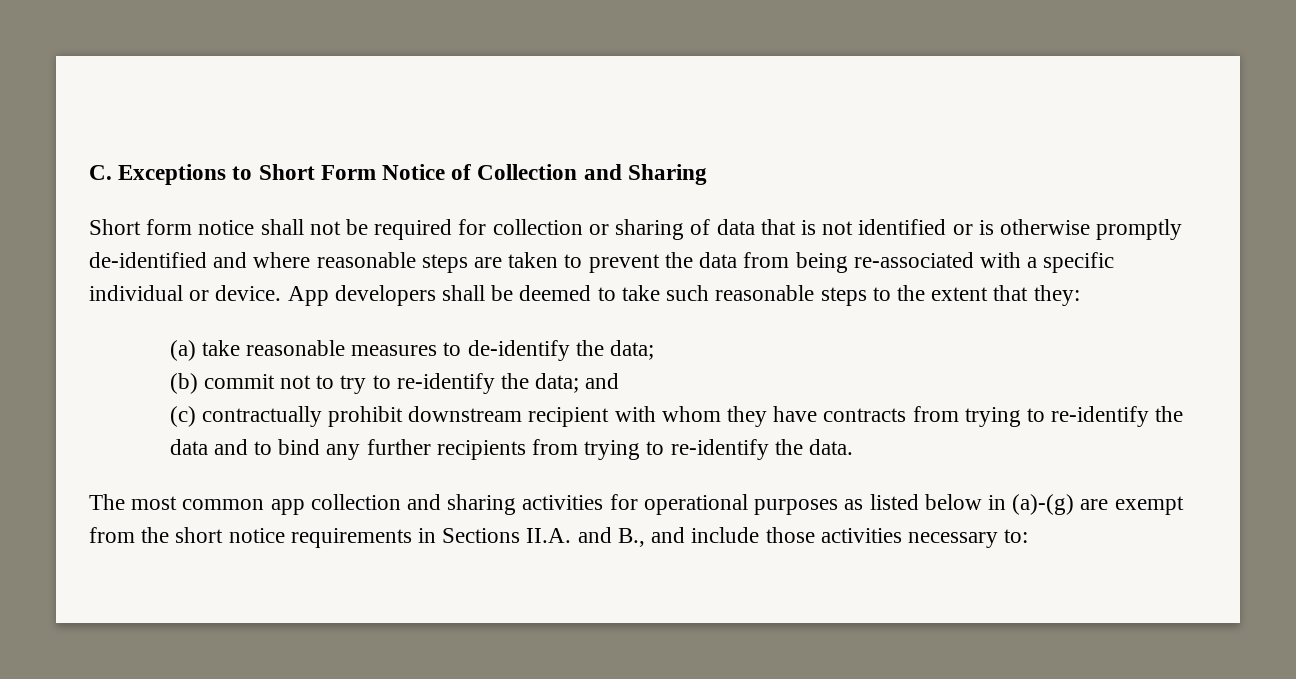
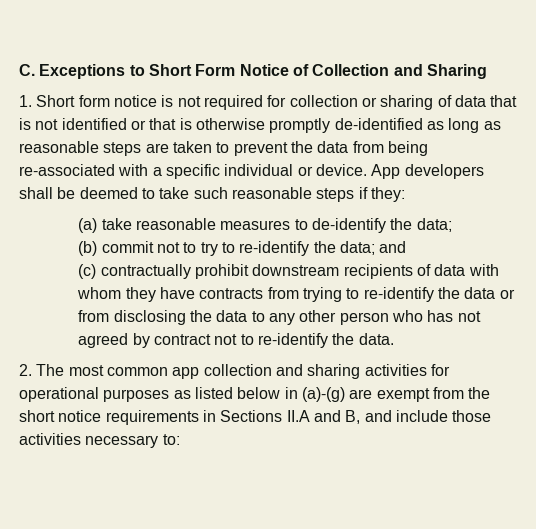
- Short form notice shall not be required for collection or sharing of data that is not identified or is otherwise promptly de-identified and where reasonable steps are taken to prevent the data from being re-associated with a specific individual or device.
+ 1. Short form notice is not required for collection or sharing of data that is not identified or that is otherwise promptly de-identified as long as reasonable steps are taken to prevent the data from being re-associated with a specific individual or device.
- App developers shall be deemed to take such reasonable steps to the extent that they:
+ App developers shall be deemed to take such reasonable steps if they:
- (c) contractually prohibit downstream recipient with whom they have contracts from trying to re-identify the data and to bind any further recipients from trying to re-identify the data.
+ (c) contractually prohibit downstream recipients of data with whom they have contracts from trying to re-identify the data or from disclosing the data to any other person who has not agreed by contract not to re-identify the data.
- The most common app collection and sharing activities for operational purposes as listed below in (a)-(g) are exempt from the short notice requirements in Sections II.A. and B., and include those activities necessary to:
+ 2. The most common app collection and sharing activities for operational purposes as listed below in (a)-(g) are exempt from the short notice requirements in Sections II.A and B, and include those activities necessary to:

